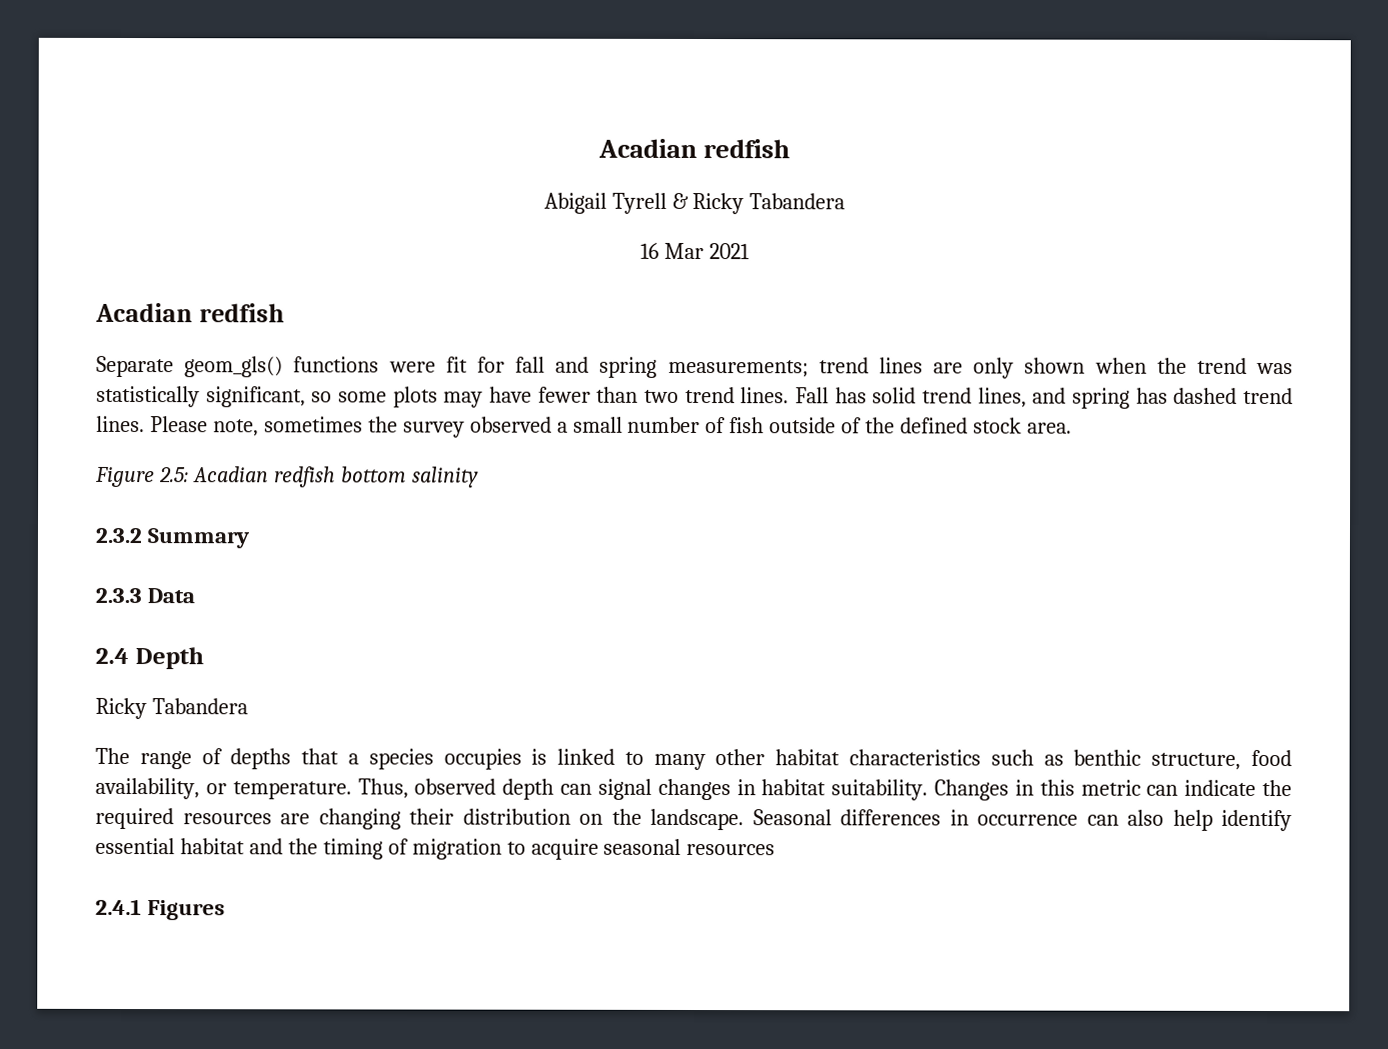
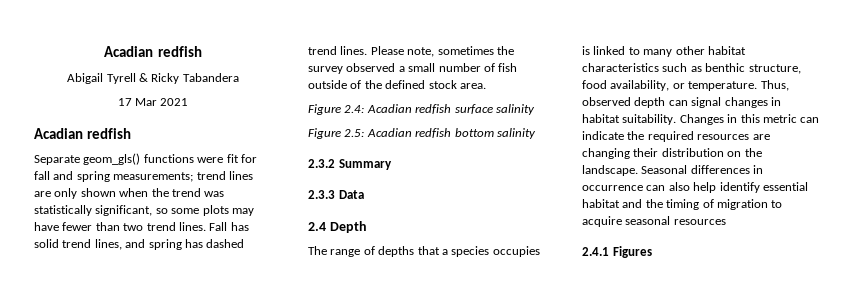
- 16 Mar 2021
+ 17 Mar 2021
+ Figure 2.4: Acadian redfish surface salinity
  2.4 Depth
- Ricky Tabandera

